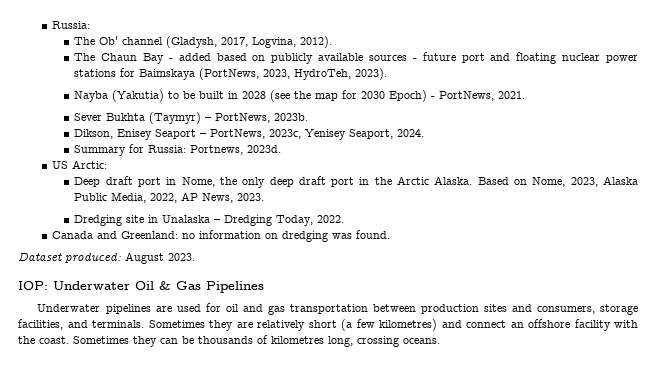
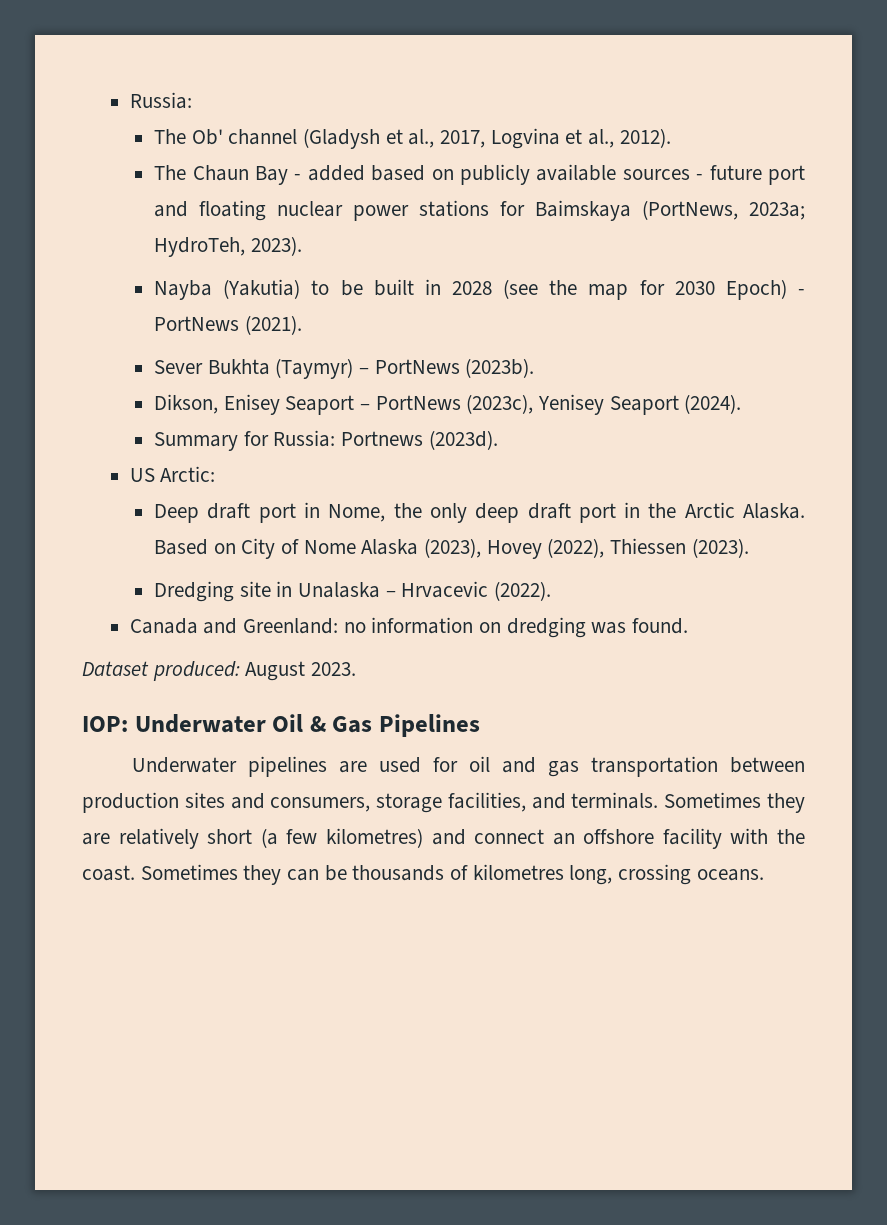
- The Ob' channel (Gladysh, 2017, Logvina, 2012).
+ The Ob' channel (Gladysh et al., 2017, Logvina et al., 2012).
- The Chaun Bay - added based on publicly available sources - future port and floating nuclear power stations for Baimskaya (PortNews, 2023, HydroTeh, 2023).
+ The Chaun Bay - added based on publicly available sources - future port and floating nuclear power stations for Baimskaya (PortNews, 2023a; HydroTeh, 2023).
- Nayba (Yakutia) to be built in 2028 (see the map for 2030 Epoch) - PortNews, 2021.
+ Nayba (Yakutia) to be built in 2028 (see the map for 2030 Epoch) - PortNews (2021).
- Sever Bukhta (Taymyr) – PortNews, 2023b.
+ Sever Bukhta (Taymyr) – PortNews (2023b).
- Dikson, Enisey Seaport – PortNews, 2023c, Yenisey Seaport, 2024.
+ Dikson, Enisey Seaport – PortNews (2023c), Yenisey Seaport (2024).
- Summary for Russia: Portnews, 2023d.
+ Summary for Russia: Portnews (2023d).
- Based on Nome, 2023, Alaska Public Media, 2022, AP News, 2023.
+ Based on City of Nome Alaska (2023), Hovey (2022), Thiessen (2023).
- Dredging site in Unalaska – Dredging Today, 2022.
+ Dredging site in Unalaska – Hrvacevic (2022).

